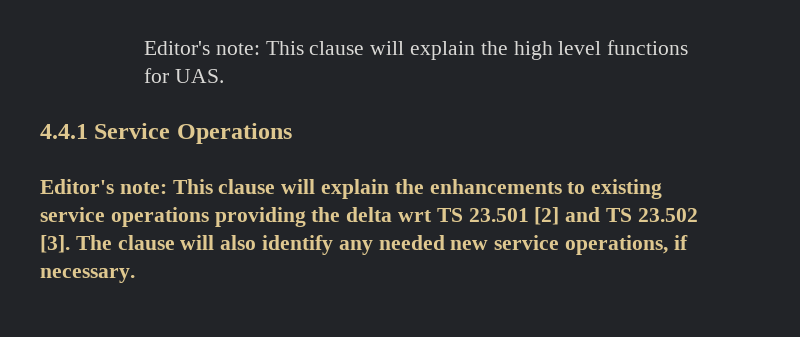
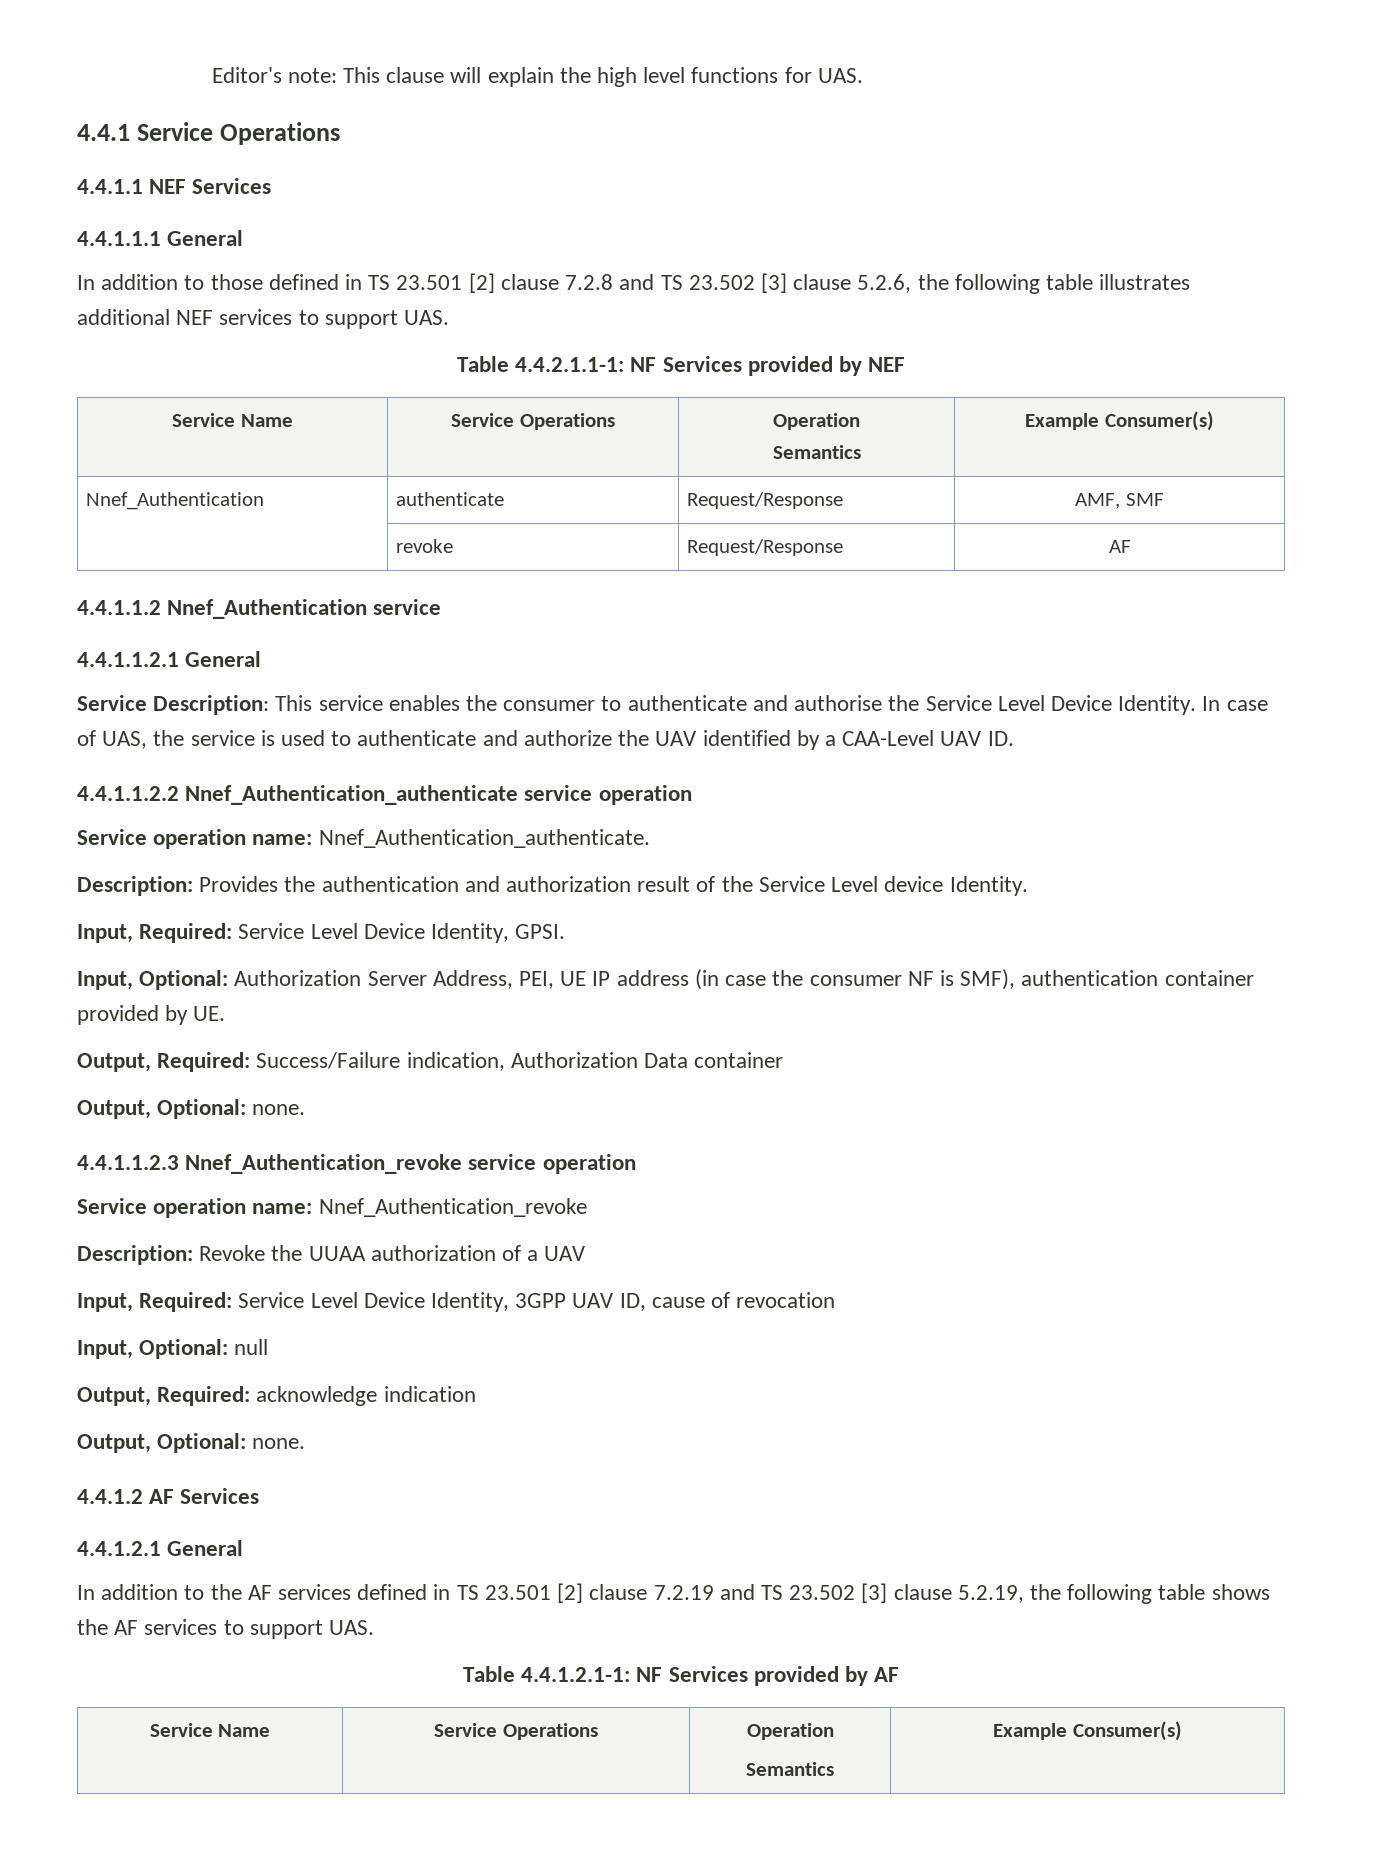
- Editor's note: This clause will explain the enhancements to existing service operations providing the delta wrt TS 23.501 [2] and TS 23.502 [3]. The clause will also identify any needed new service operations, if necessary.
+ 4.4.1.1 NEF Services
+ 4.4.1.1.1 General
+ In addition to those defined in TS 23.501 [2] clause 7.2.8 and TS 23.502 [3] clause 5.2.6, the following table illustrates additional NEF services to support UAS.
+ Table 4.4.2.1.1-1: NF Services provided by NEF
+ Service Name | Service Operations | Operation
+ Semantics | Example Consumer(s)
+ Nnef_Authentication | authenticate | Request/Response | AMF, SMF
+ | revoke | Request/Response | AF
+ 4.4.1.1.2 Nnef_Authentication service
+ 4.4.1.1.2.1 General
+ Service Description: This service enables the consumer to authenticate and authorise the Service Level Device Identity. In case of UAS, the service is used to authenticate and authorize the UAV identified by a CAA-Level UAV ID.
+ 4.4.1.1.2.2 Nnef_Authentication_authenticate service operation
+ Service operation name: Nnef_Authentication_authenticate.
+ Description: Provides the authentication and authorization result of the Service Level device Identity.
+ Input, Required: Service Level Device Identity, GPSI.
+ Input, Optional: Authorization Server Address, PEI, UE IP address (in case the consumer NF is SMF), authentication container provided by UE.
+ Output, Required: Success/Failure indication, Authorization Data container
+ Output, Optional: none.
+ 4.4.1.1.2.3 Nnef_Authentication_revoke service operation
+ Service operation name: Nnef_Authentication_revoke
+ Description: Revoke the UUAA authorization of a UAV
+ Input, Required: Service Level Device Identity, 3GPP UAV ID, cause of revocation
+ Input, Optional: null
+ Output, Required: acknowledge indication
+ Output, Optional: none.
+ 4.4.1.2 AF Services
+ 4.4.1.2.1 General
+ In addition to the AF services defined in TS 23.501 [2] clause 7.2.19 and TS 23.502 [3] clause 5.2.19, the following table shows the AF services to support UAS.
+ Table 4.4.1.2.1-1: NF Services provided by AF
+ Service Name | Service Operations | Operation
+ Semantics | Example Consumer(s)

